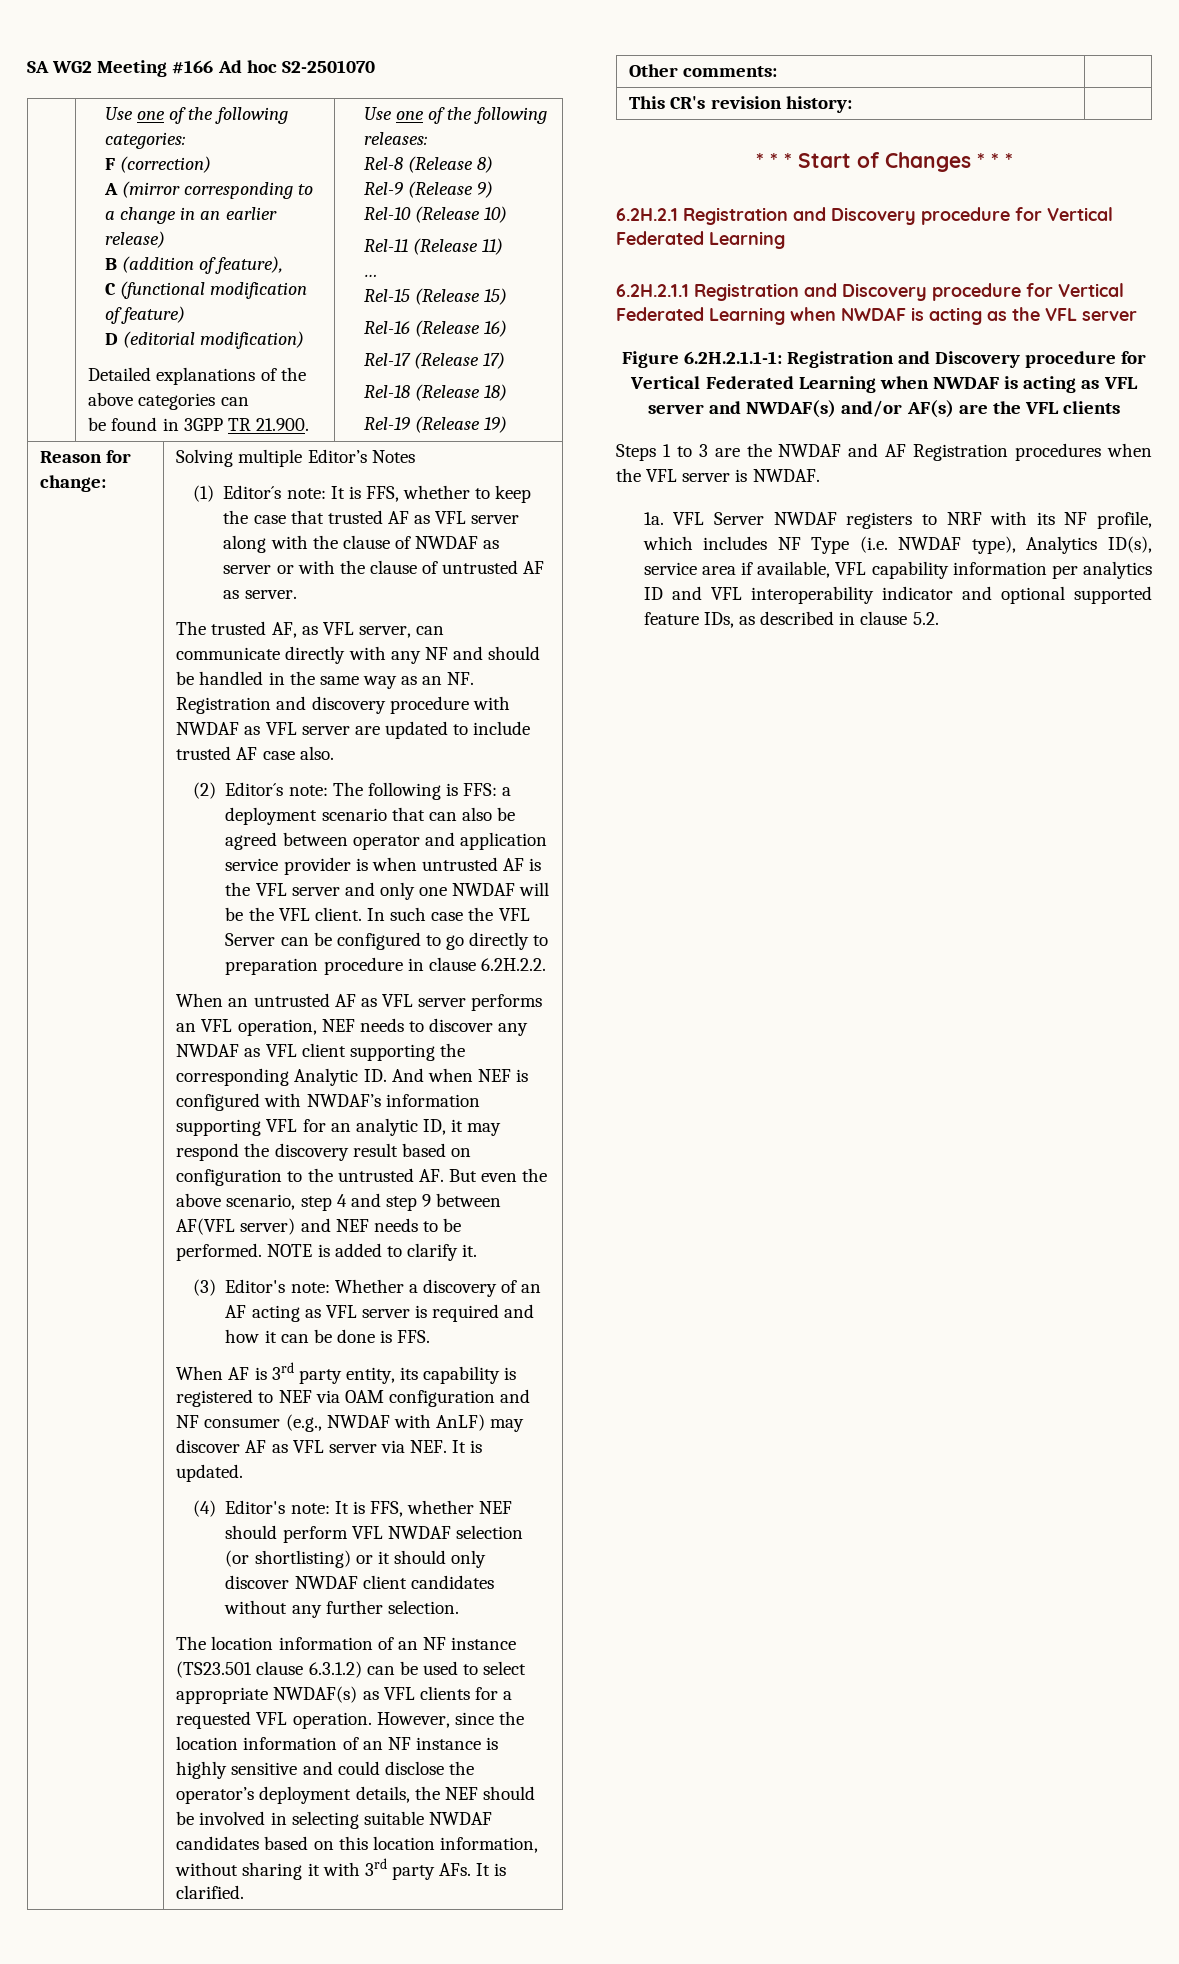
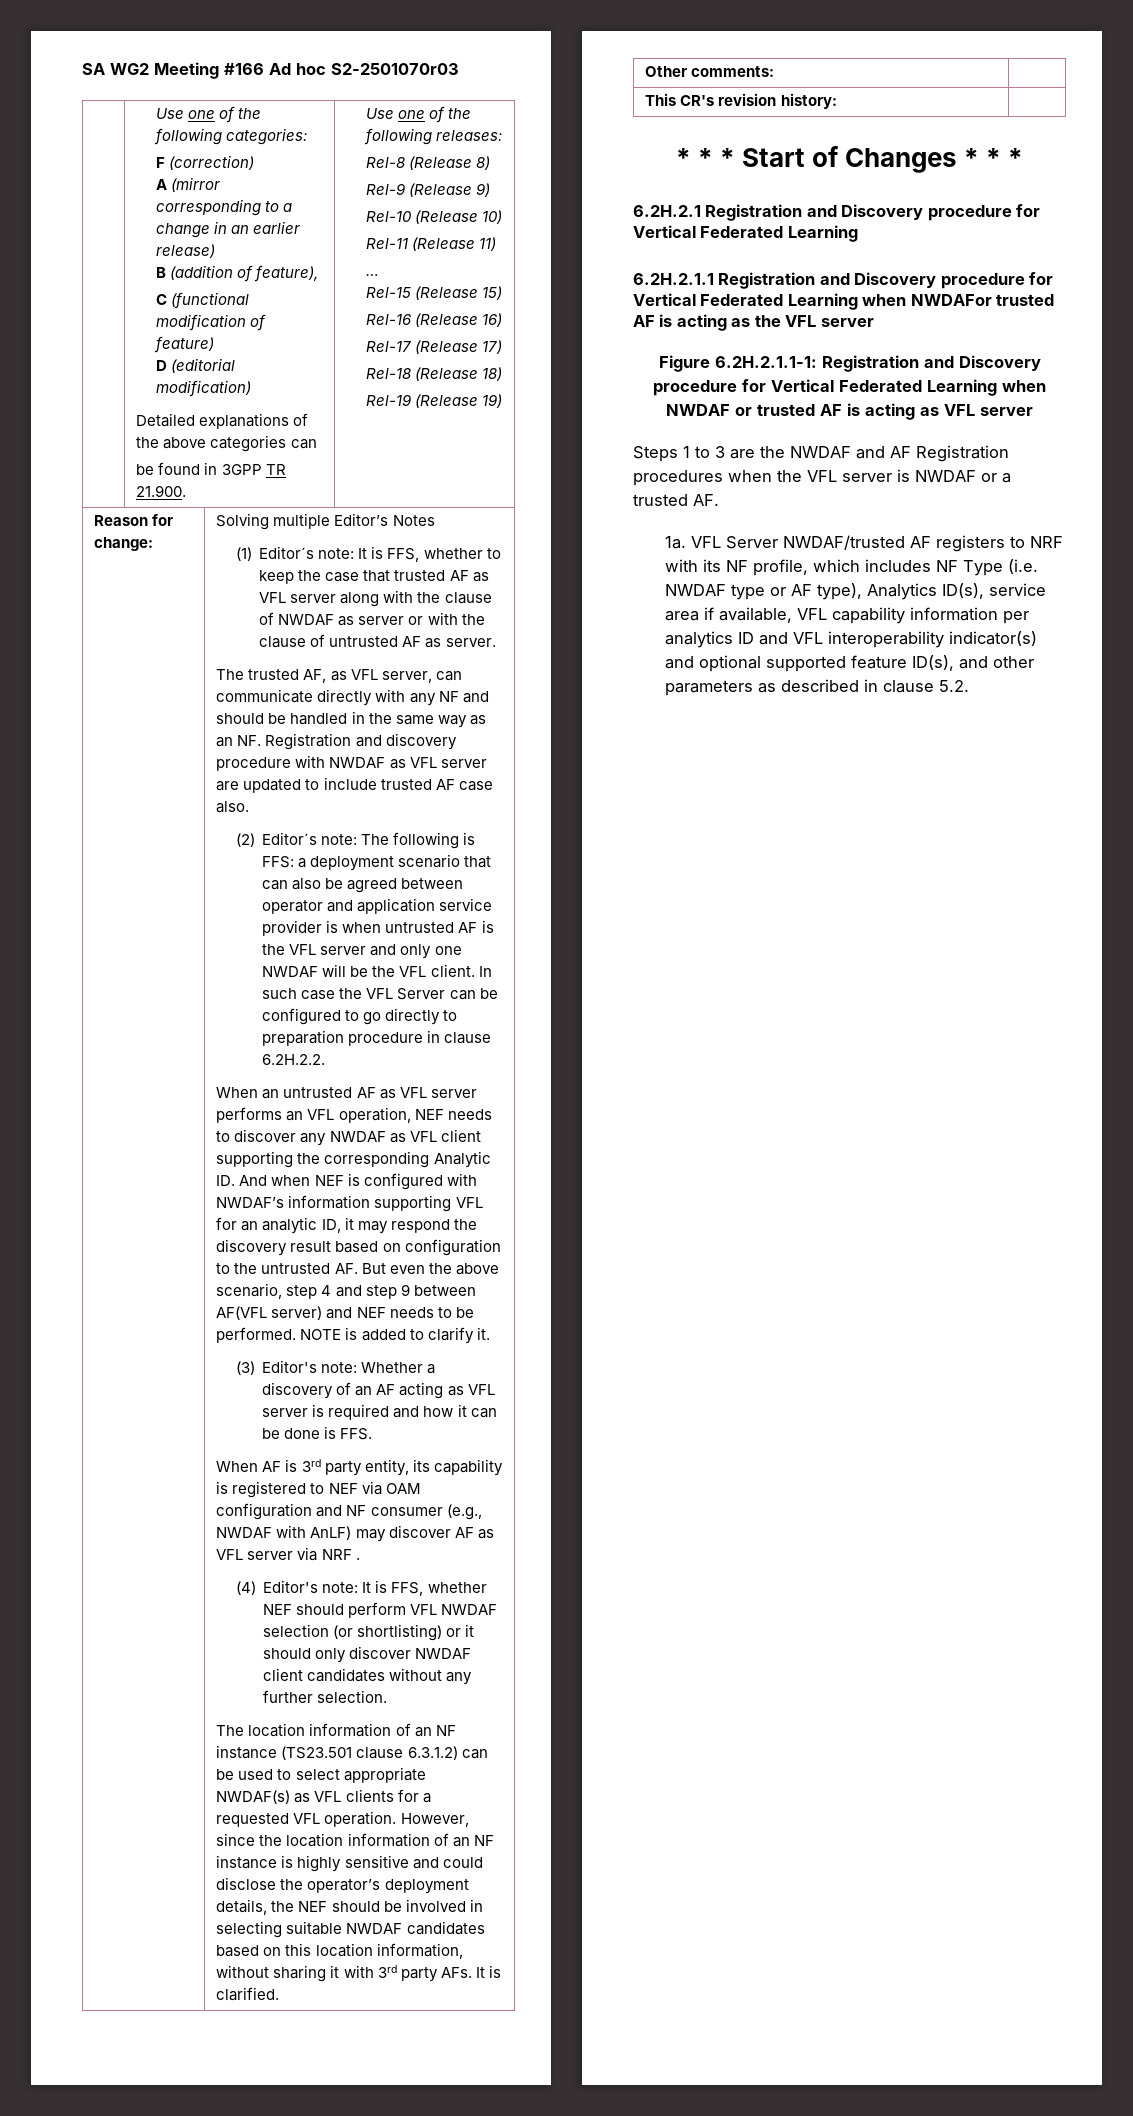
- SA WG2 Meeting #166 Ad hoc S2-2501070
+ SA WG2 Meeting #166 Ad hoc S2-2501070r03
- When AF is 3rd party entity, its capability is registered to NEF via OAM configuration and NF consumer (e.g., NWDAF with AnLF) may discover AF as VFL server via NEF. It is updated.
+ When AF is 3rd party entity, its capability is registered to NEF via OAM configuration and NF consumer (e.g., NWDAF with AnLF) may discover AF as VFL server via NRF .
- 6.2H.2.1.1 Registration and Discovery procedure for Vertical Federated Learning when NWDAF is acting as the VFL server
+ 6.2H.2.1.1 Registration and Discovery procedure for Vertical Federated Learning when NWDAFor trusted AF is acting as the VFL server
- Figure 6.2H.2.1.1-1: Registration and Discovery procedure for Vertical Federated Learning when NWDAF is acting as VFL server and NWDAF(s) and/or AF(s) are the VFL clients
+ Figure 6.2H.2.1.1-1: Registration and Discovery procedure for Vertical Federated Learning when NWDAF or trusted AF is acting as VFL server
- Steps 1 to 3 are the NWDAF and AF Registration procedures when the VFL server is NWDAF.
+ Steps 1 to 3 are the NWDAF and AF Registration procedures when the VFL server is NWDAF or a trusted AF.
- VFL Server NWDAF registers to NRF with its NF profile, which includes NF Type (i.e. NWDAF type), Analytics ID(s), service area if available, VFL capability information per analytics ID and VFL interoperability indicator and optional supported feature IDs, as described in clause 5.2.
+ VFL Server NWDAF/trusted AF registers to NRF with its NF profile, which includes NF Type (i.e. NWDAF type or AF type), Analytics ID(s), service area if available, VFL capability information per analytics ID and VFL interoperability indicator(s) and optional supported feature ID(s), and other parameters as described in clause 5.2.

